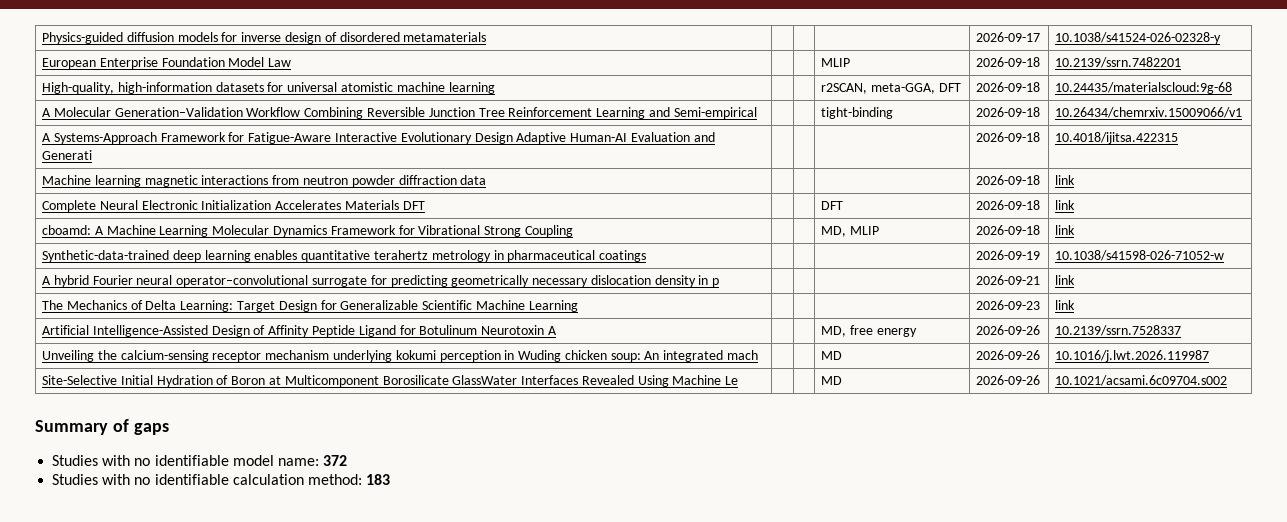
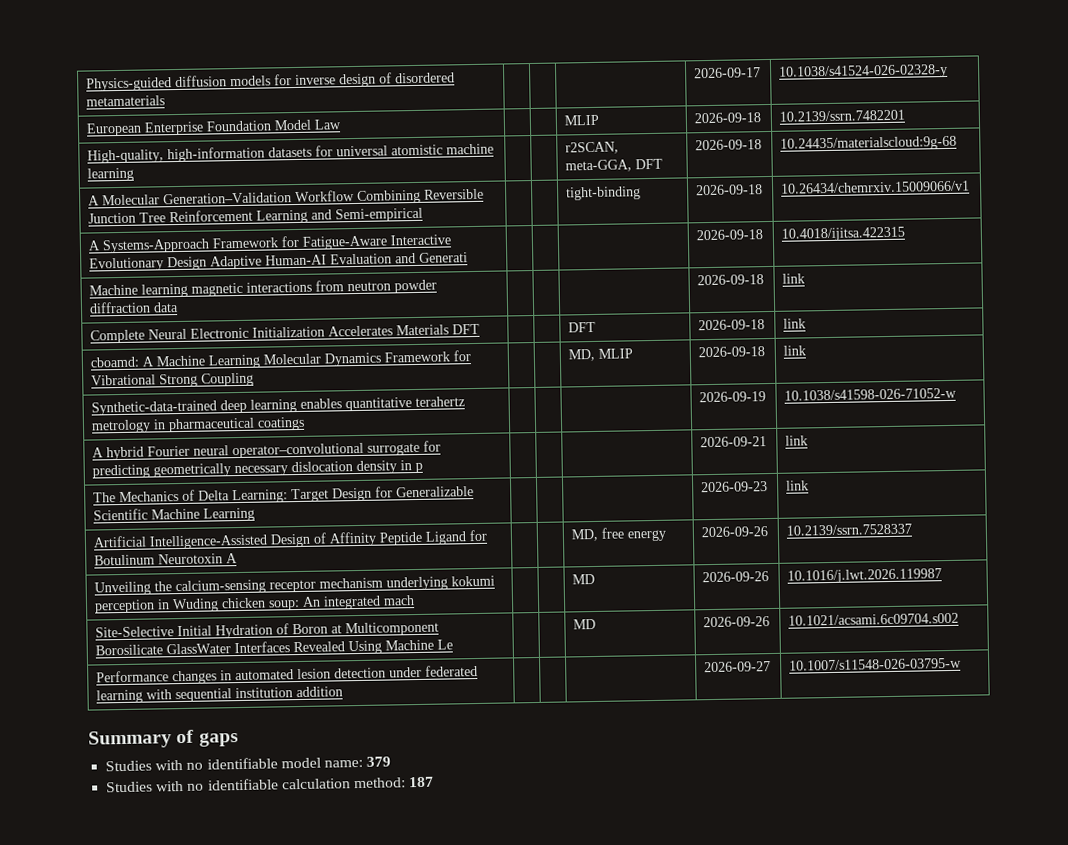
+ Performance changes in automated lesion detection under federated learning with sequential institution addition | | | | 2026-09-27 | 10.1007/s11548-026-03795-w
- Studies with no identifiable model name: 372
+ Studies with no identifiable model name: 379
- Studies with no identifiable calculation method: 183
+ Studies with no identifiable calculation method: 187

